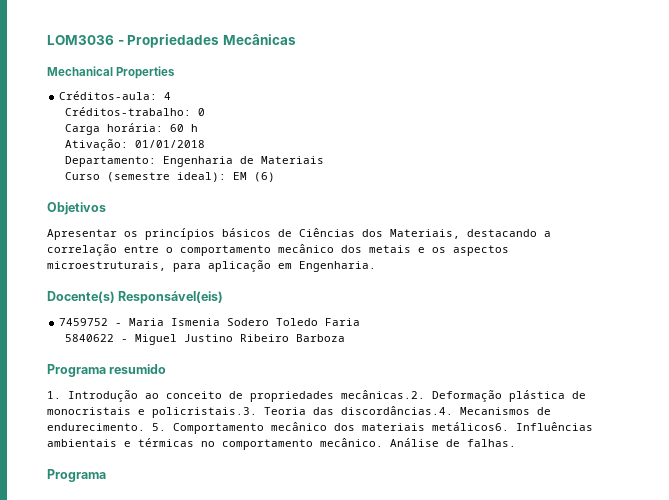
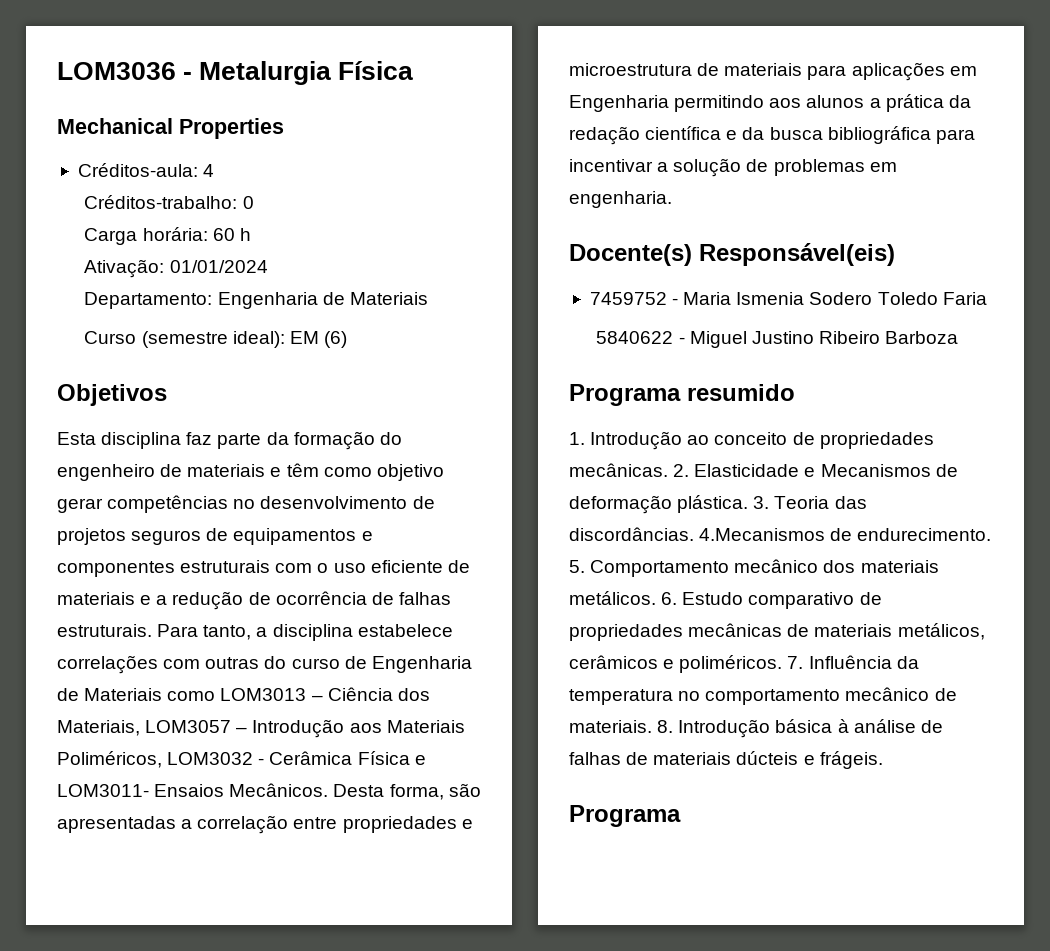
- LOM3036 - Propriedades Mecânicas
+ LOM3036 - Metalurgia Física
- Ativação: 01/01/2018
+ Ativação: 01/01/2024
- Apresentar os princípios básicos de Ciências dos Materiais, destacando a correlação entre o comportamento mecânico dos metais e os aspectos microestruturais, para aplicação em Engenharia.
+ Esta disciplina faz parte da formação do engenheiro de materiais e têm como objetivo gerar competências no desenvolvimento de projetos seguros de equipamentos e componentes estruturais com o uso eficiente de materiais e a redução de ocorrência de falhas estruturais. Para tanto, a disciplina estabelece correlações com outras do curso de Engenharia de Materiais como LOM3013 – Ciência dos Materiais, LOM3057 – Introdução aos Materiais Poliméricos, LOM3032 - Cerâmica Física e LOM3011- Ensaios Mecânicos. Desta forma, são apresentadas a correlação entre propriedades e microestrutura de materiais para aplicações em Engenharia permitindo aos alunos a prática da redação científica e da busca bibliográfica para incentivar a solução de problemas em engenharia.
- 1. Introdução ao conceito de propriedades mecânicas.2. Deformação plástica de monocristais e policristais.3. Teoria das discordâncias.4. Mecanismos de endurecimento.
+ 1. Introdução ao conceito de propriedades mecânicas. 2. Elasticidade e Mecanismos de deformação plástica. 3. Teoria das discordâncias. 4.Mecanismos de endurecimento.
- 5. Comportamento mecânico dos materiais metálicos6. Influências ambientais e térmicas no comportamento mecânico. Análise de falhas.
+ 5. Comportamento mecânico dos materiais metálicos. 6. Estudo comparativo de propriedades mecânicas de materiais metálicos, cerâmicos e poliméricos. 7. Influência da temperatura no comportamento mecânico de materiais. 8. Introdução básica à análise de falhas de materiais dúcteis e frágeis.

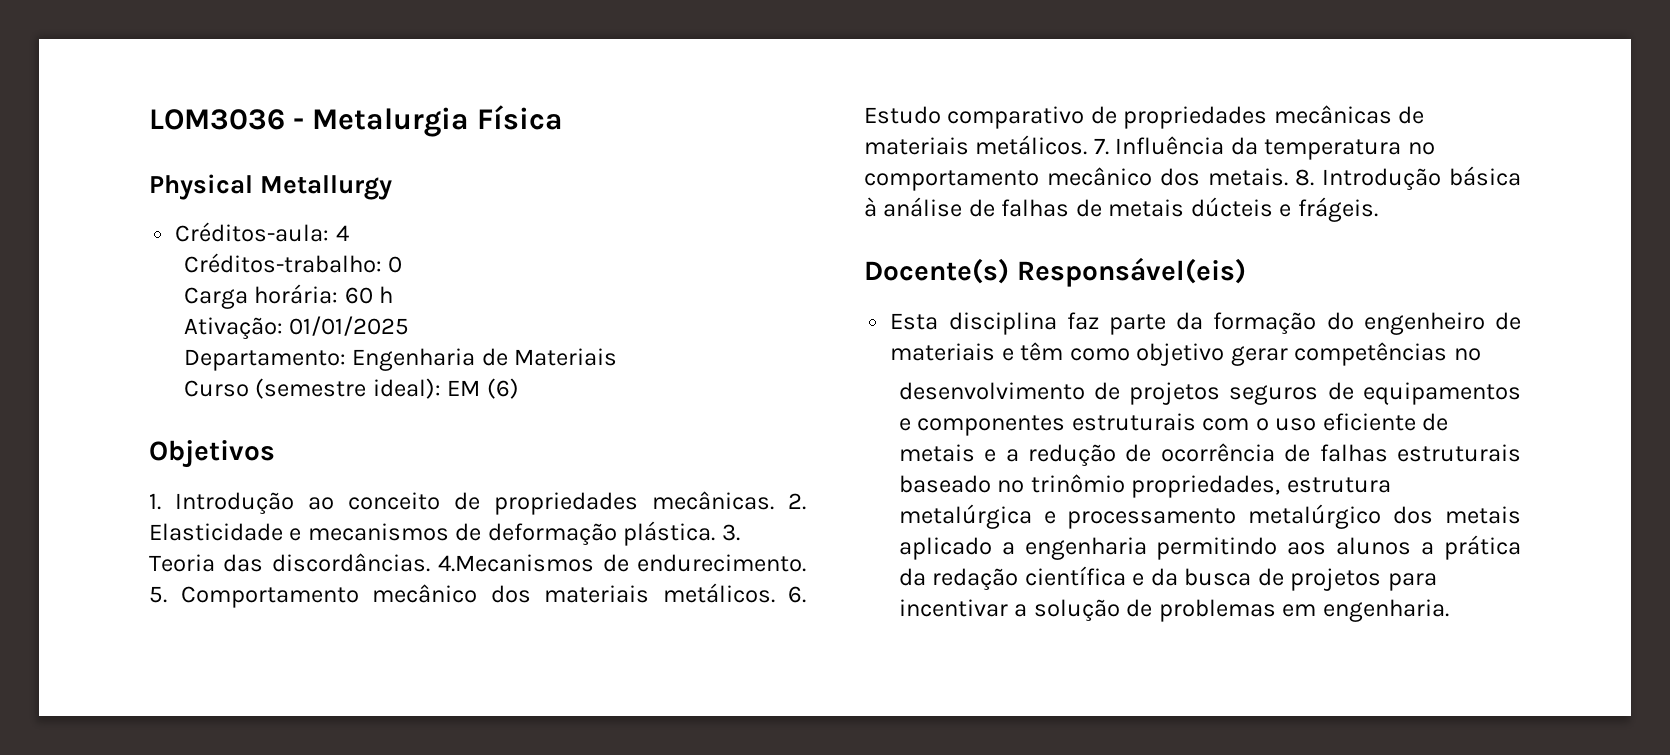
- Mechanical Properties
+ Physical Metallurgy
- Ativação: 01/01/2024
+ Ativação: 01/01/2025
- Esta disciplina faz parte da formação do engenheiro de materiais e têm como objetivo gerar competências no desenvolvimento de projetos seguros de equipamentos e componentes estruturais com o uso eficiente de materiais e a redução de ocorrência de falhas estruturais. Para tanto, a disciplina estabelece correlações com outras do curso de Engenharia de Materiais como LOM3013 – Ciência dos Materiais, LOM3057 – Introdução aos Materiais Poliméricos, LOM3032 - Cerâmica Física e LOM3011- Ensaios Mecânicos. Desta forma, são apresentadas a correlação entre propriedades e microestrutura de materiais para aplicações em Engenharia permitindo aos alunos a prática da redação científica e da busca bibliográfica para incentivar a solução de problemas em engenharia.
- Docente(s) Responsável(eis)
- 7459752 - Maria Ismenia Sodero Toledo Faria
- 5840622 - Miguel Justino Ribeiro Barboza
- Programa resumido
- 2. Elasticidade e Mecanismos de deformação plástica.
+ 2. Elasticidade e mecanismos de deformação plástica.
- 6. Estudo comparativo de propriedades mecânicas de materiais metálicos, cerâmicos e poliméricos.
+ 6. Estudo comparativo de propriedades mecânicas de materiais metálicos.
- 7. Influência da temperatura no comportamento mecânico de materiais.
+ 7. Influência da temperatura no comportamento mecânico dos metais.
- 8. Introdução básica à análise de falhas de materiais dúcteis e frágeis.
- Programa
+ 8. Introdução básica à análise de falhas de metais dúcteis e frágeis.
+ Docente(s) Responsável(eis)
+ Esta disciplina faz parte da formação do engenheiro de materiais e têm como objetivo gerar competências no
+ desenvolvimento de projetos seguros de equipamentos e componentes estruturais com o uso eficiente de metais e a redução de ocorrência de falhas estruturais baseado no trinômio propriedades, estrutura metalúrgica e processamento metalúrgico dos metais aplicado a engenharia permitindo aos alunos a prática da redação científica e da busca de projetos para incentivar a solução de problemas em engenharia.

